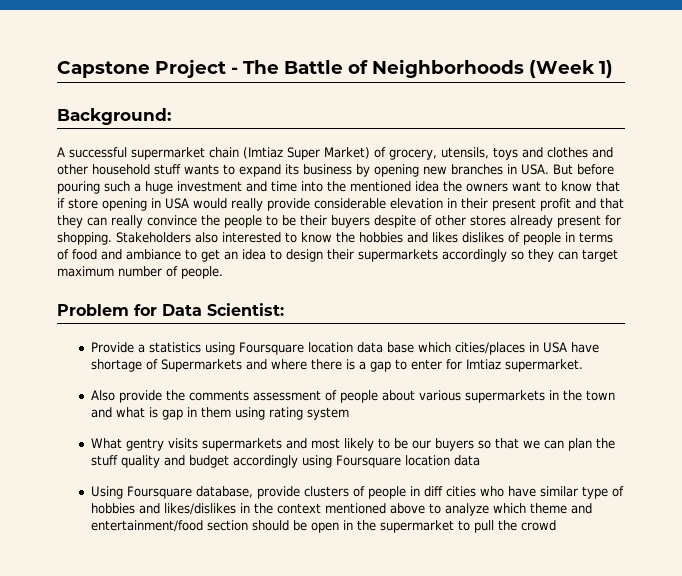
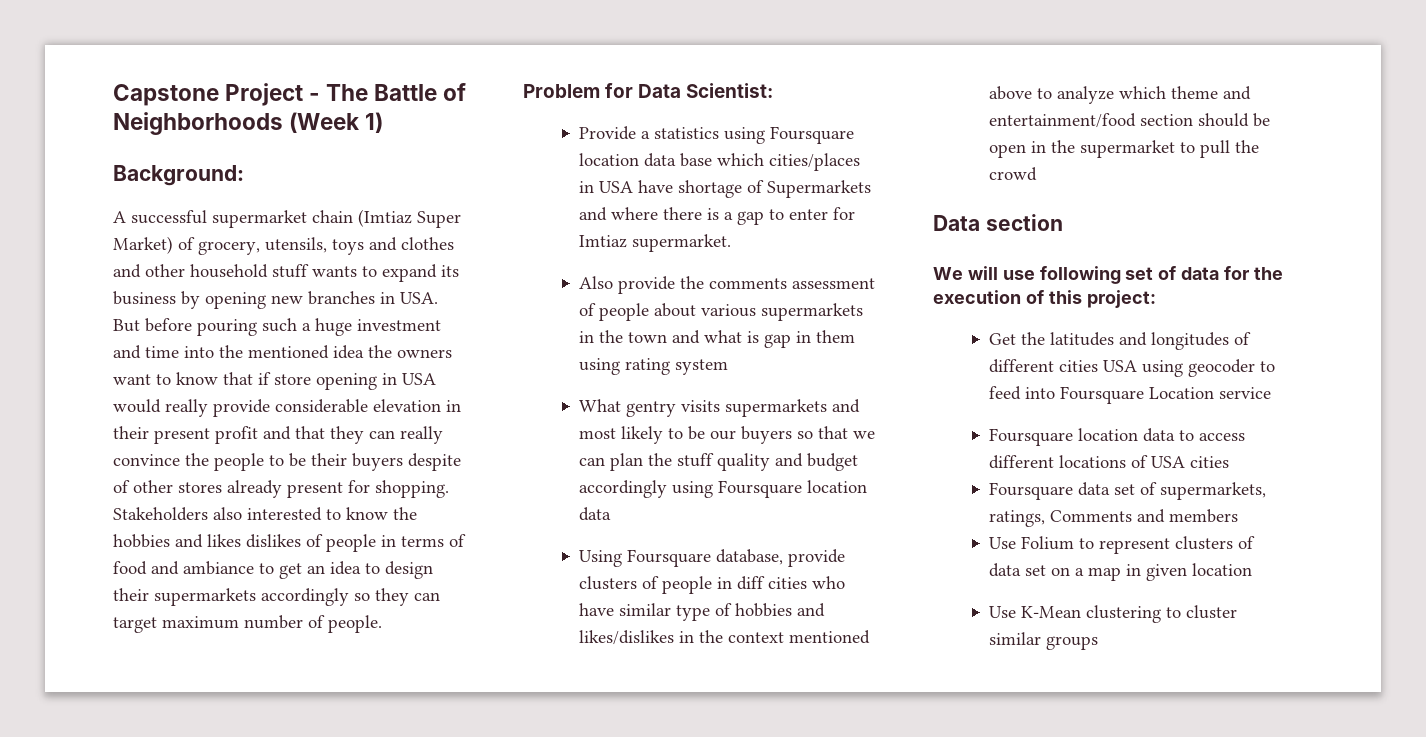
+ Data section
+ We will use following set of data for the execution of this project:
+ Get the latitudes and longitudes of different cities USA using geocoder to feed into Foursquare Location service
+ Foursquare location data to access different locations of USA cities
+ Foursquare data set of supermarkets, ratings, Comments and members
+ Use Folium to represent clusters of data set on a map in given location
+ Use K-Mean clustering to cluster similar groups

